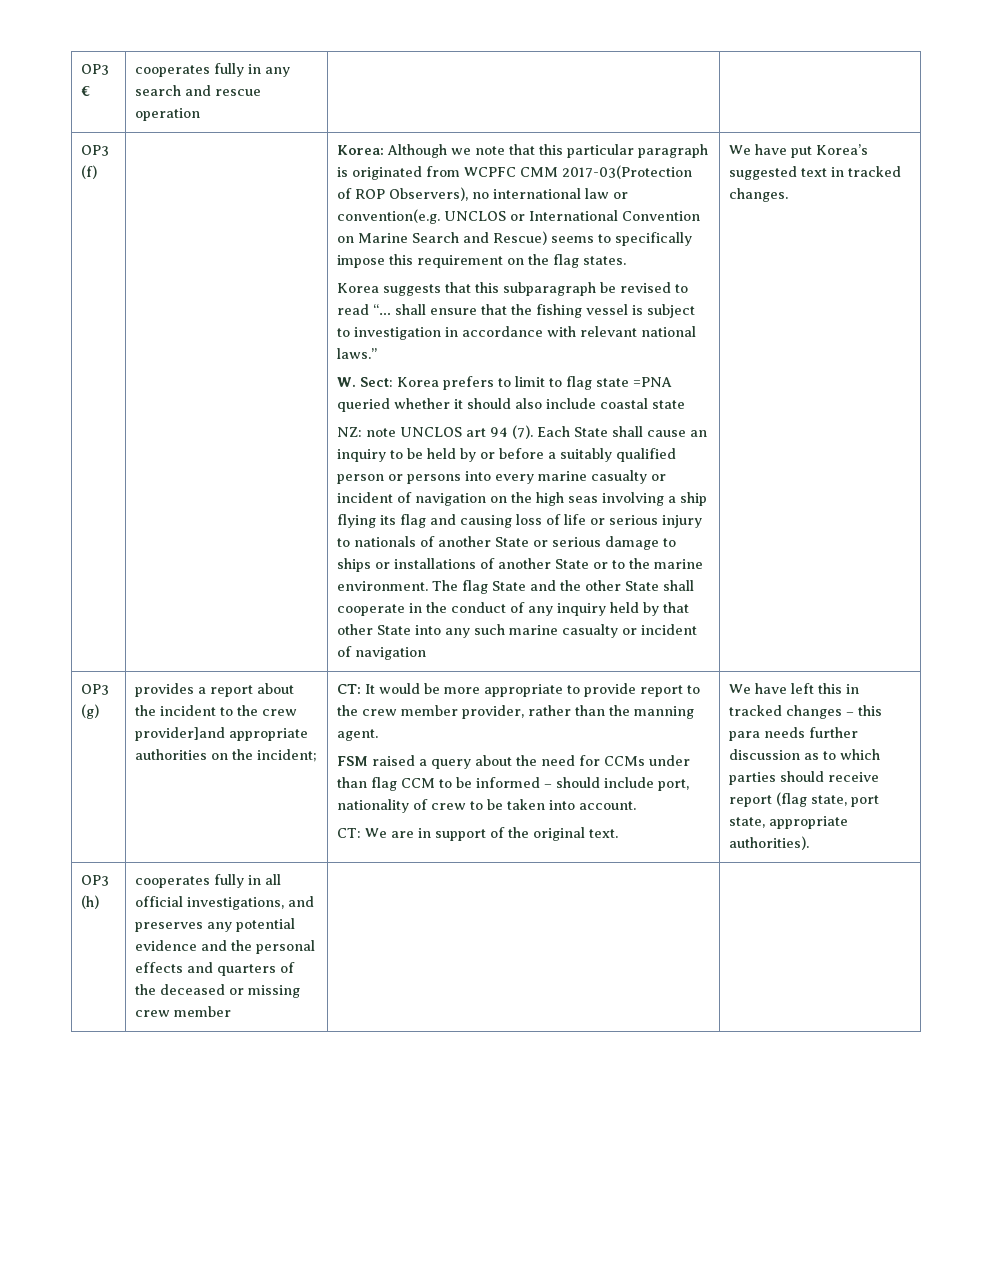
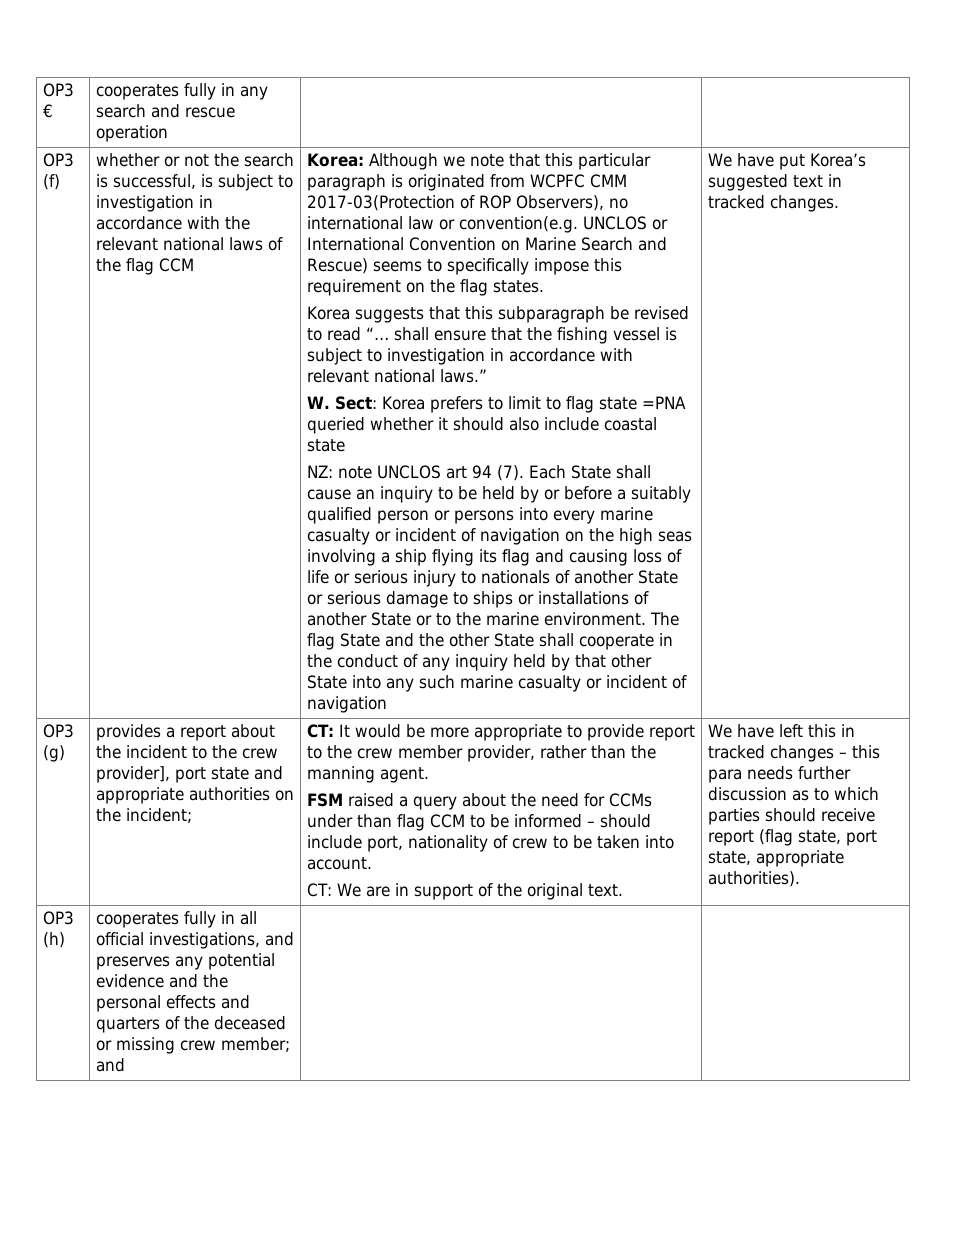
+ whether or not the search is successful, is subject to investigation in accordance with the relevant national laws of the flag CCM
- provides a report about the incident to the crew provider]and appropriate authorities on the incident;
+ provides a report about the incident to the crew provider], port state and appropriate authorities on the incident;
- OP3 (h) | cooperates fully in all official investigations, and preserves any potential evidence and the personal effects and quarters of the deceased or missing crew member | |
+ OP3 (h) | cooperates fully in all official investigations, and preserves any potential evidence and the personal effects and quarters of the deceased or missing crew member; and | |

